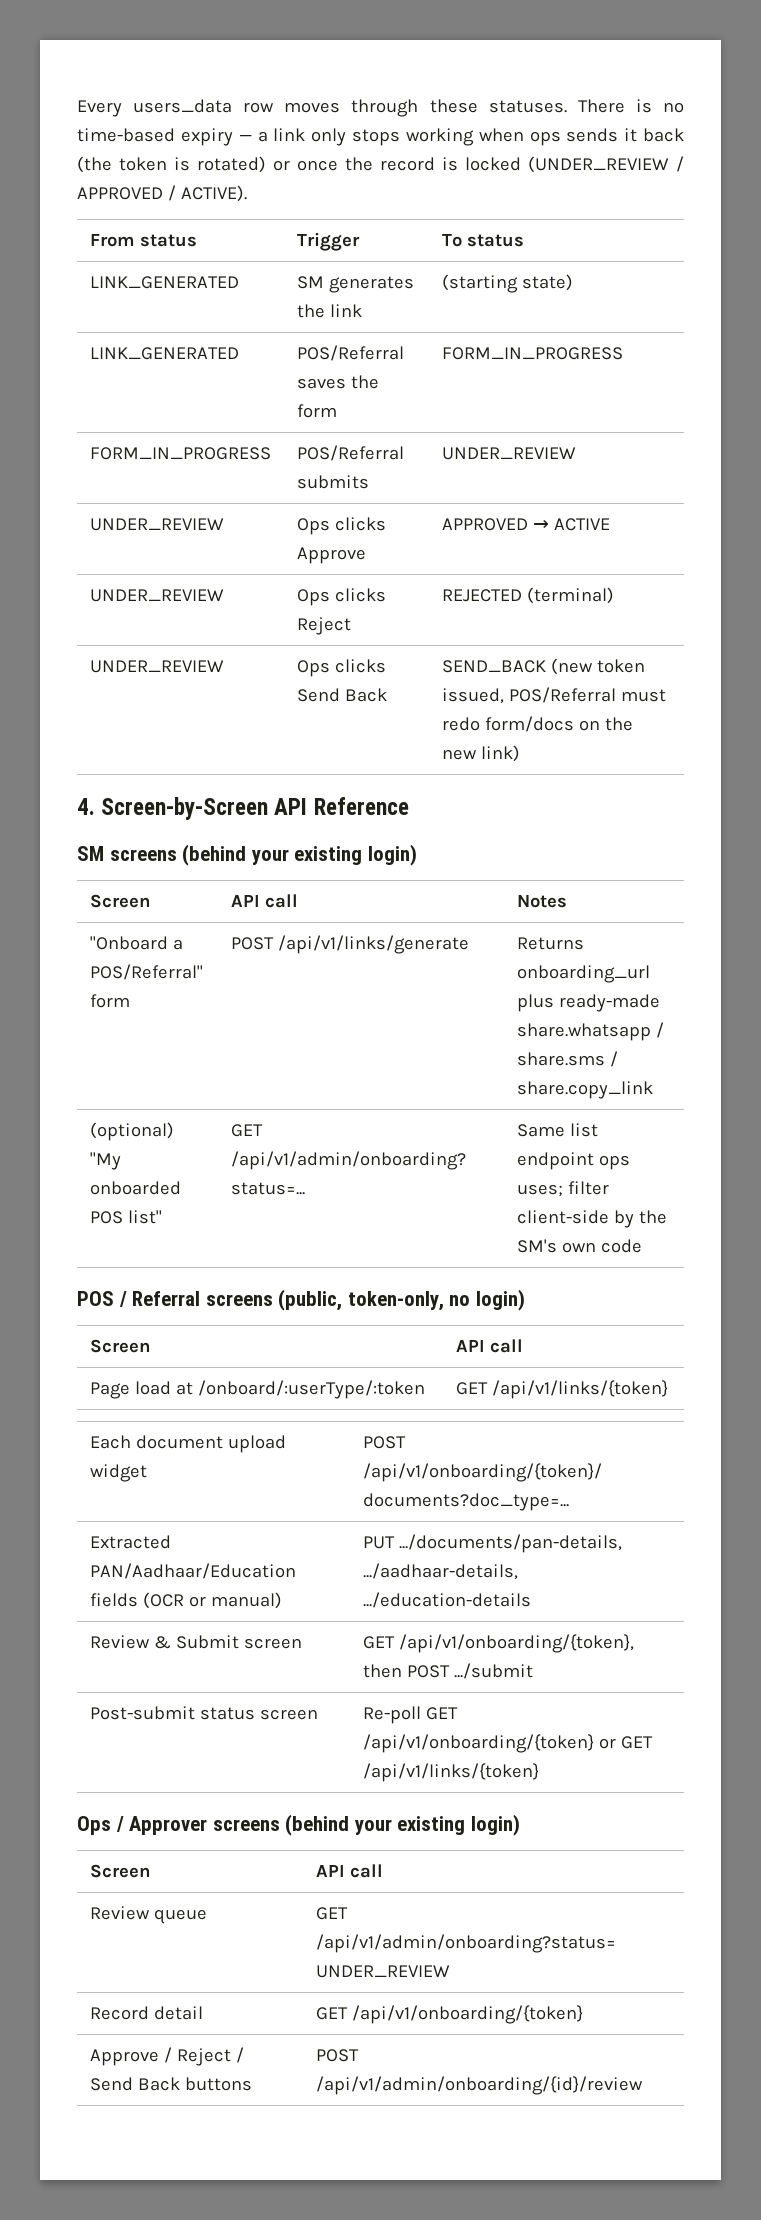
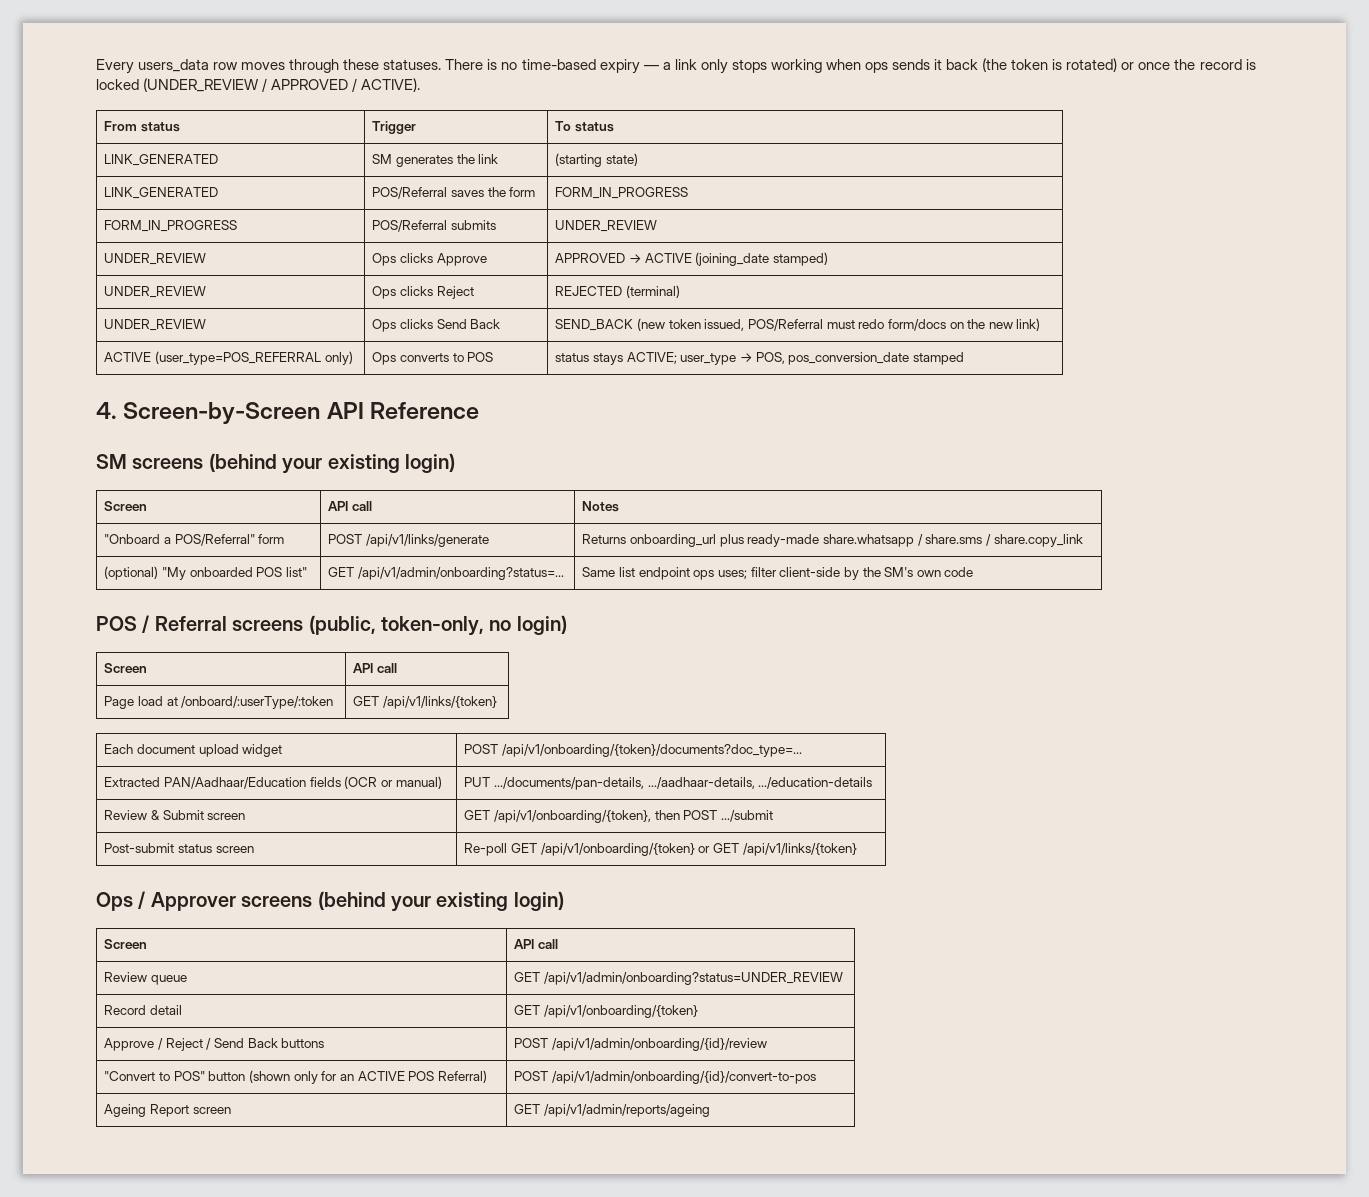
- UNDER_REVIEW | Ops clicks Approve | APPROVED → ACTIVE
+ UNDER_REVIEW | Ops clicks Approve | APPROVED → ACTIVE (joining_date stamped)
+ ACTIVE (user_type=POS_REFERRAL only) | Ops converts to POS | status stays ACTIVE; user_type → POS, pos_conversion_date stamped
+ "Convert to POS" button (shown only for an ACTIVE POS Referral) | POST /api/v1/admin/onboarding/{id}/convert-to-pos
+ Ageing Report screen | GET /api/v1/admin/reports/ageing

